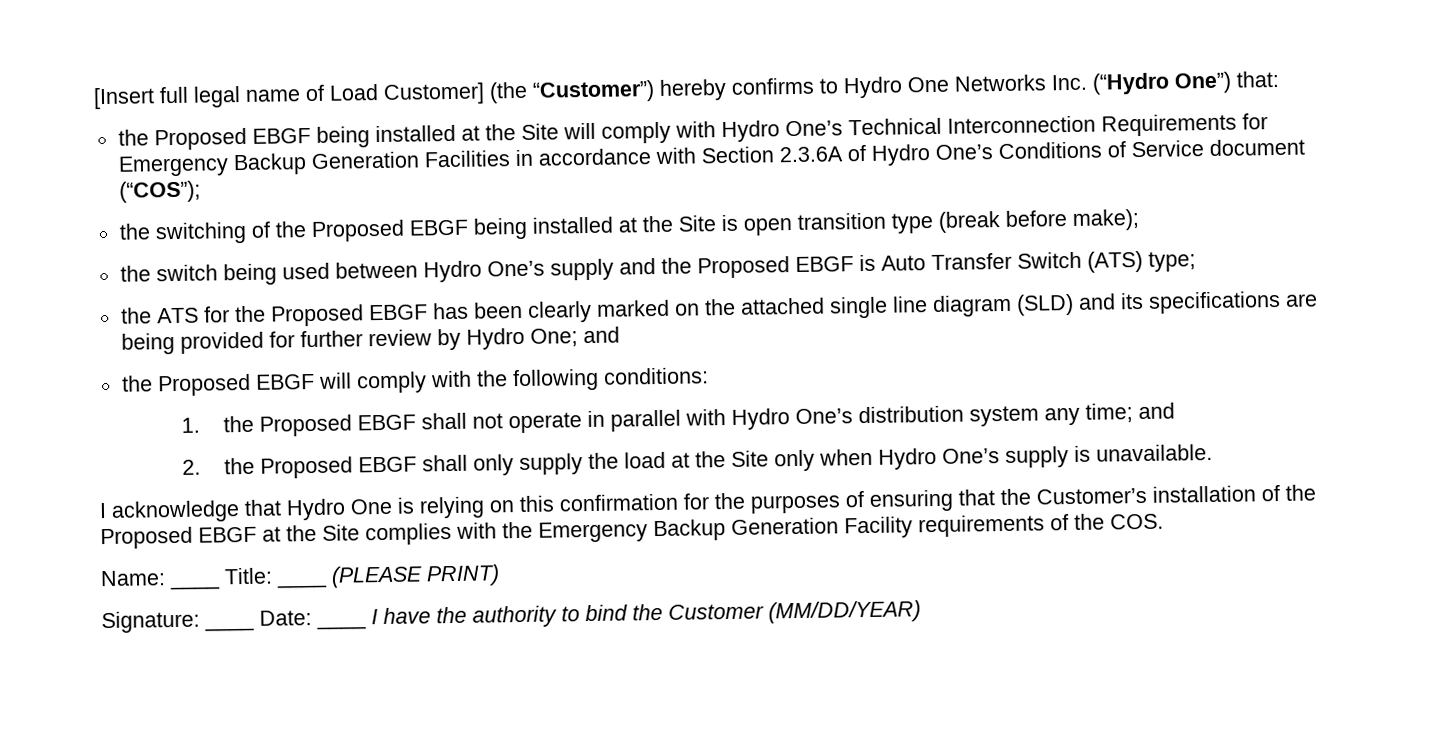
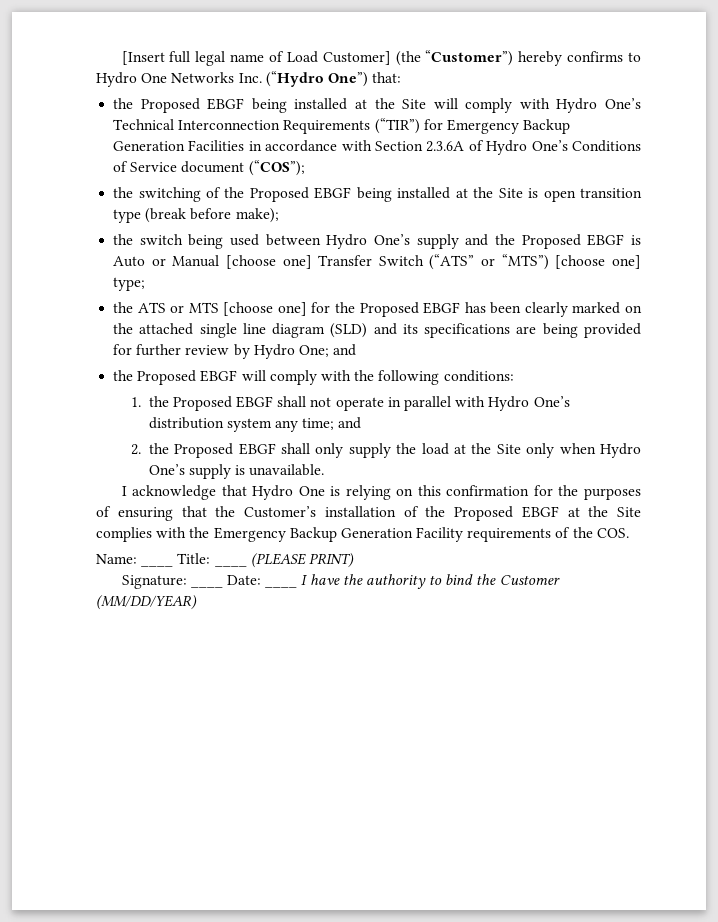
- the Proposed EBGF being installed at the Site will comply with Hydro One’s Technical Interconnection Requirements for Emergency Backup Generation Facilities in accordance with Section 2.3.6A of Hydro One’s Conditions of Service document (“COS”);
+ the Proposed EBGF being installed at the Site will comply with Hydro One’s Technical Interconnection Requirements (“TIR”) for Emergency Backup Generation Facilities in accordance with Section 2.3.6A of Hydro One’s Conditions of Service document (“COS”);
- the switch being used between Hydro One’s supply and the Proposed EBGF is Auto Transfer Switch (ATS) type;
+ the switch being used between Hydro One’s supply and the Proposed EBGF is Auto or Manual [choose one] Transfer Switch (“ATS” or “MTS”) [choose one] type;
- the ATS for the Proposed EBGF has been clearly marked on the attached single line diagram (SLD) and its specifications are being provided for further review by Hydro One; and
+ the ATS or MTS [choose one] for the Proposed EBGF has been clearly marked on the attached single line diagram (SLD) and its specifications are being provided for further review by Hydro One; and

